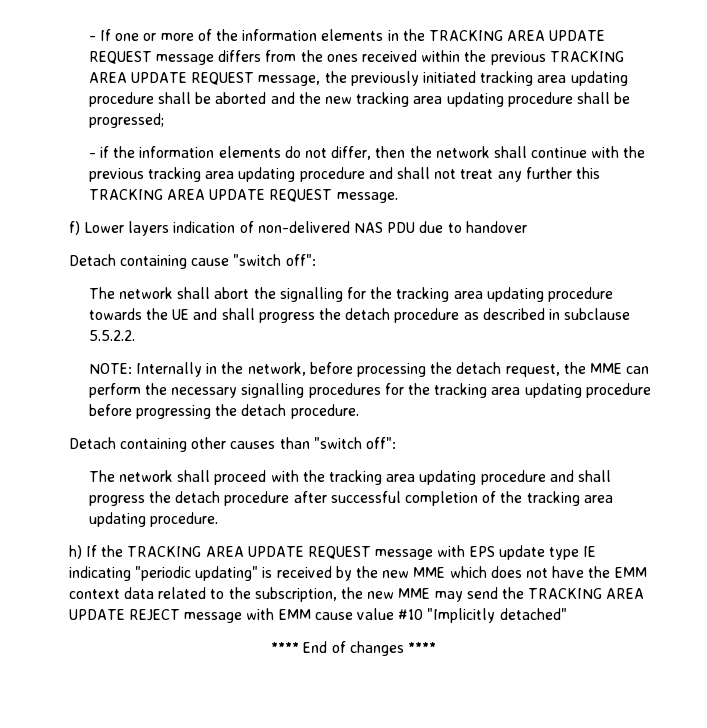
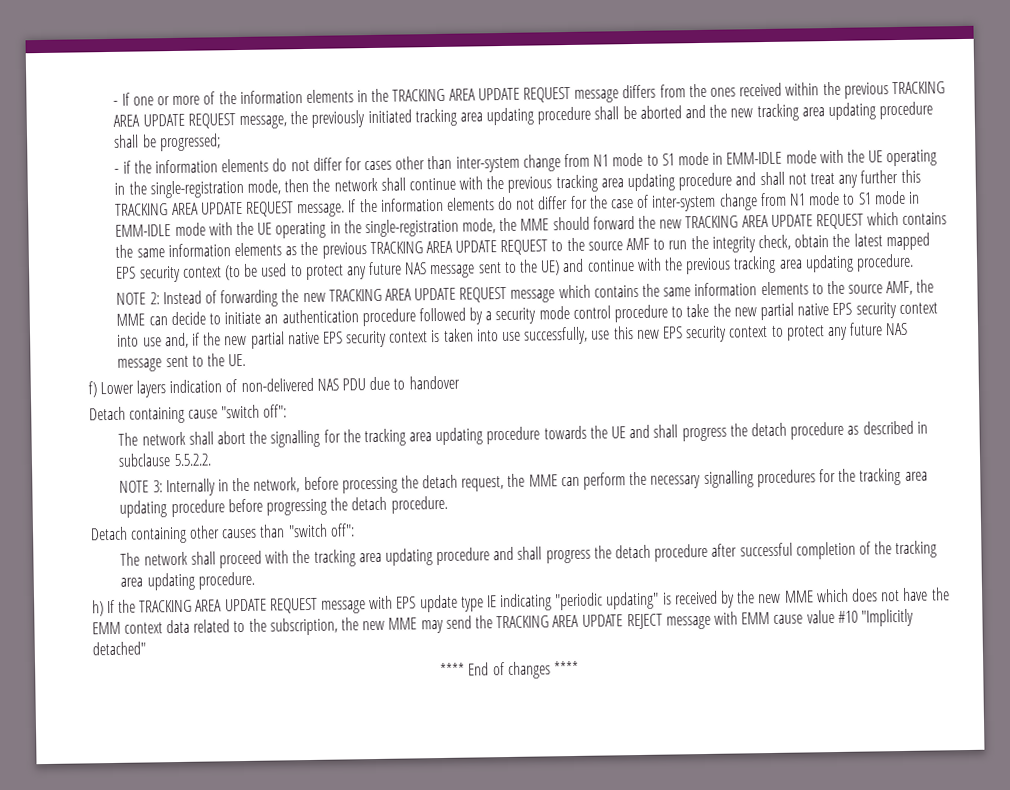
- - if the information elements do not differ, then the network shall continue with the previous tracking area updating procedure and shall not treat any further this TRACKING AREA UPDATE REQUEST message.
+ - if the information elements do not differ for cases other than inter-system change from N1 mode to S1 mode in EMM-IDLE mode with the UE operating in the single-registration mode, then the network shall continue with the previous tracking area updating procedure and shall not treat any further this TRACKING AREA UPDATE REQUEST message. If the information elements do not differ for the case of inter-system change from N1 mode to S1 mode in EMM-IDLE mode with the UE operating in the single-registration mode, the MME should forward the new TRACKING AREA UPDATE REQUEST which contains the same information elements as the previous TRACKING AREA UPDATE REQUEST to the source AMF to run the integrity check, obtain the latest mapped EPS security context (to be used to protect any future NAS message sent to the UE) and continue with the previous tracking area updating procedure.
+ NOTE 2: Instead of forwarding the new TRACKING AREA UPDATE REQUEST message which contains the same information elements to the source AMF, the MME can decide to initiate an authentication procedure followed by a security mode control procedure to take the new partial native EPS security context into use and, if the new partial native EPS security context is taken into use successfully, use this new EPS security context to protect any future NAS message sent to the UE.
- NOTE: Internally in the network, before processing the detach request, the MME can perform the necessary signalling procedures for the tracking area updating procedure before progressing the detach procedure.
+ NOTE 3: Internally in the network, before processing the detach request, the MME can perform the necessary signalling procedures for the tracking area updating procedure before progressing the detach procedure.

